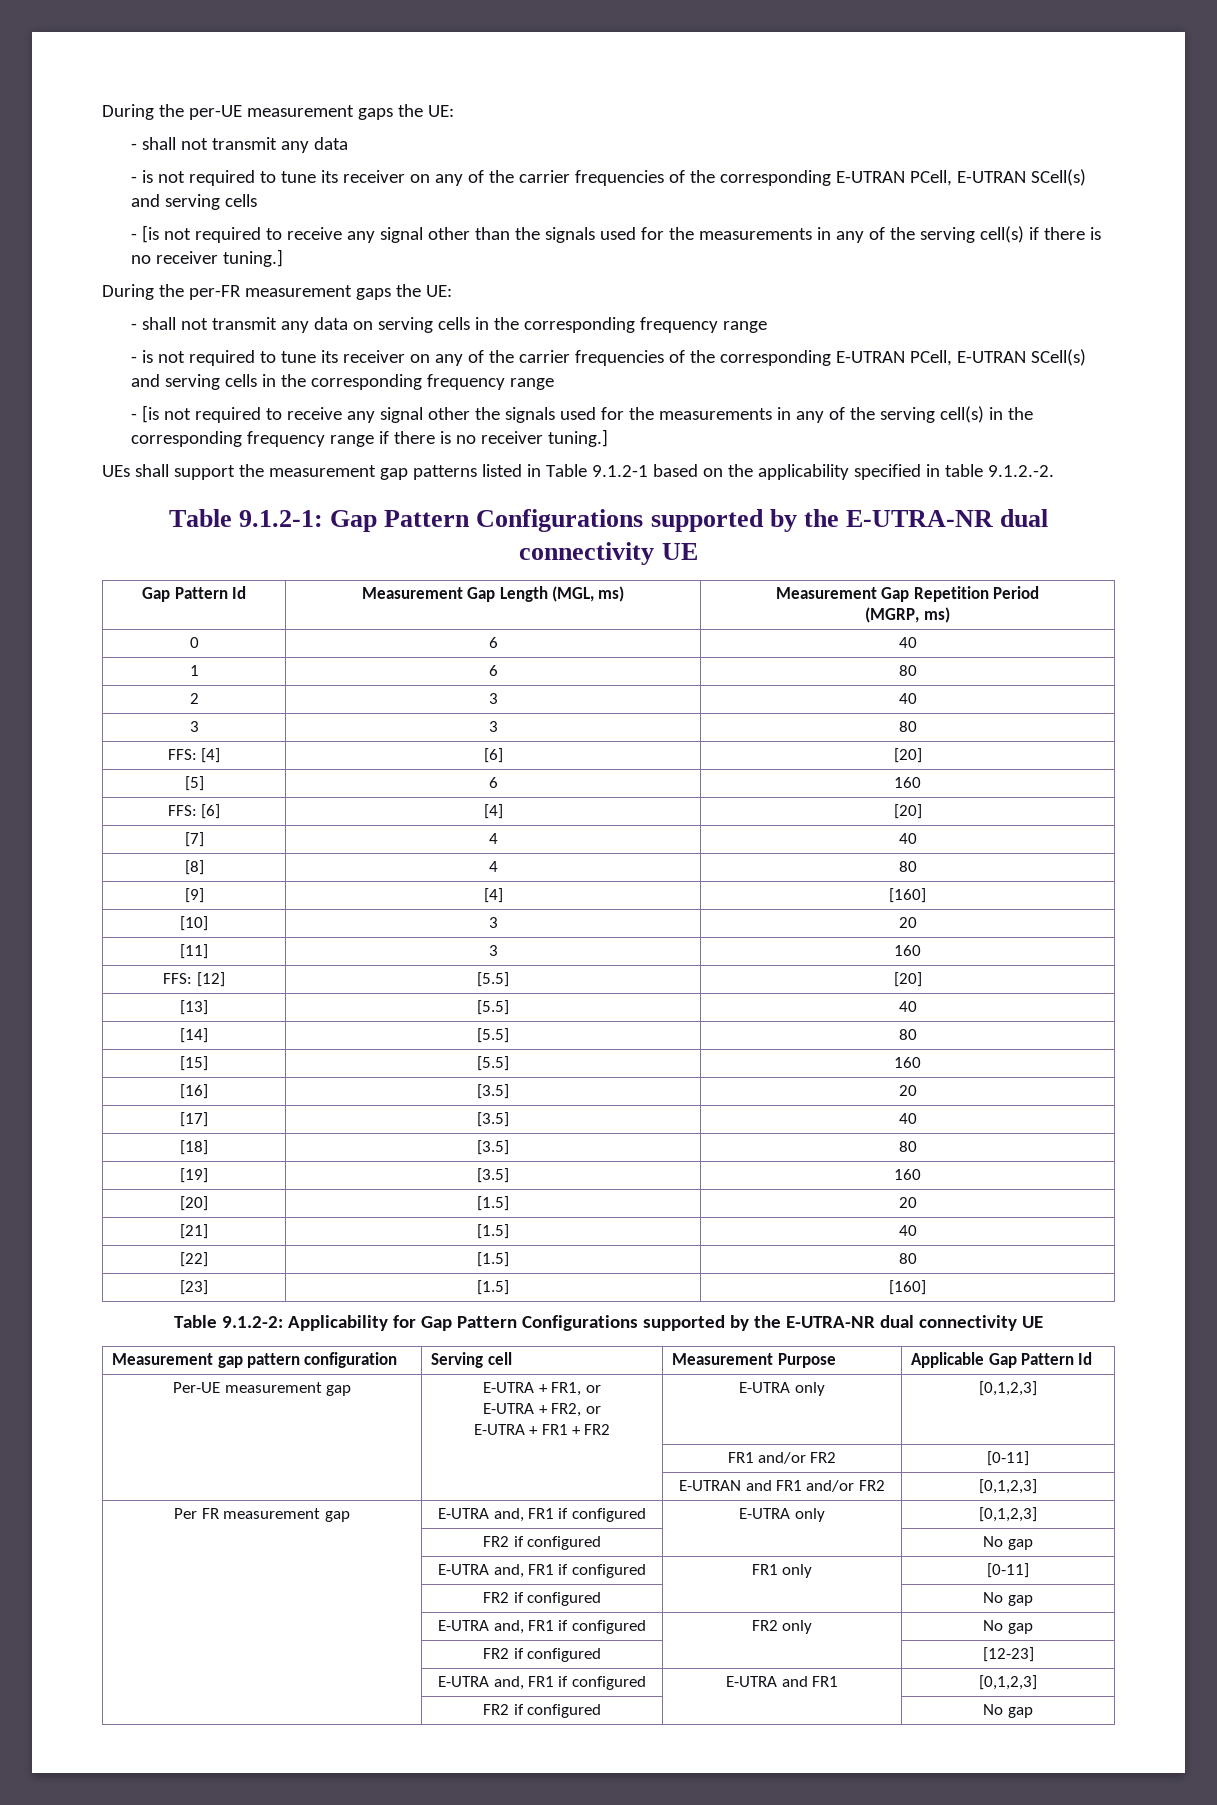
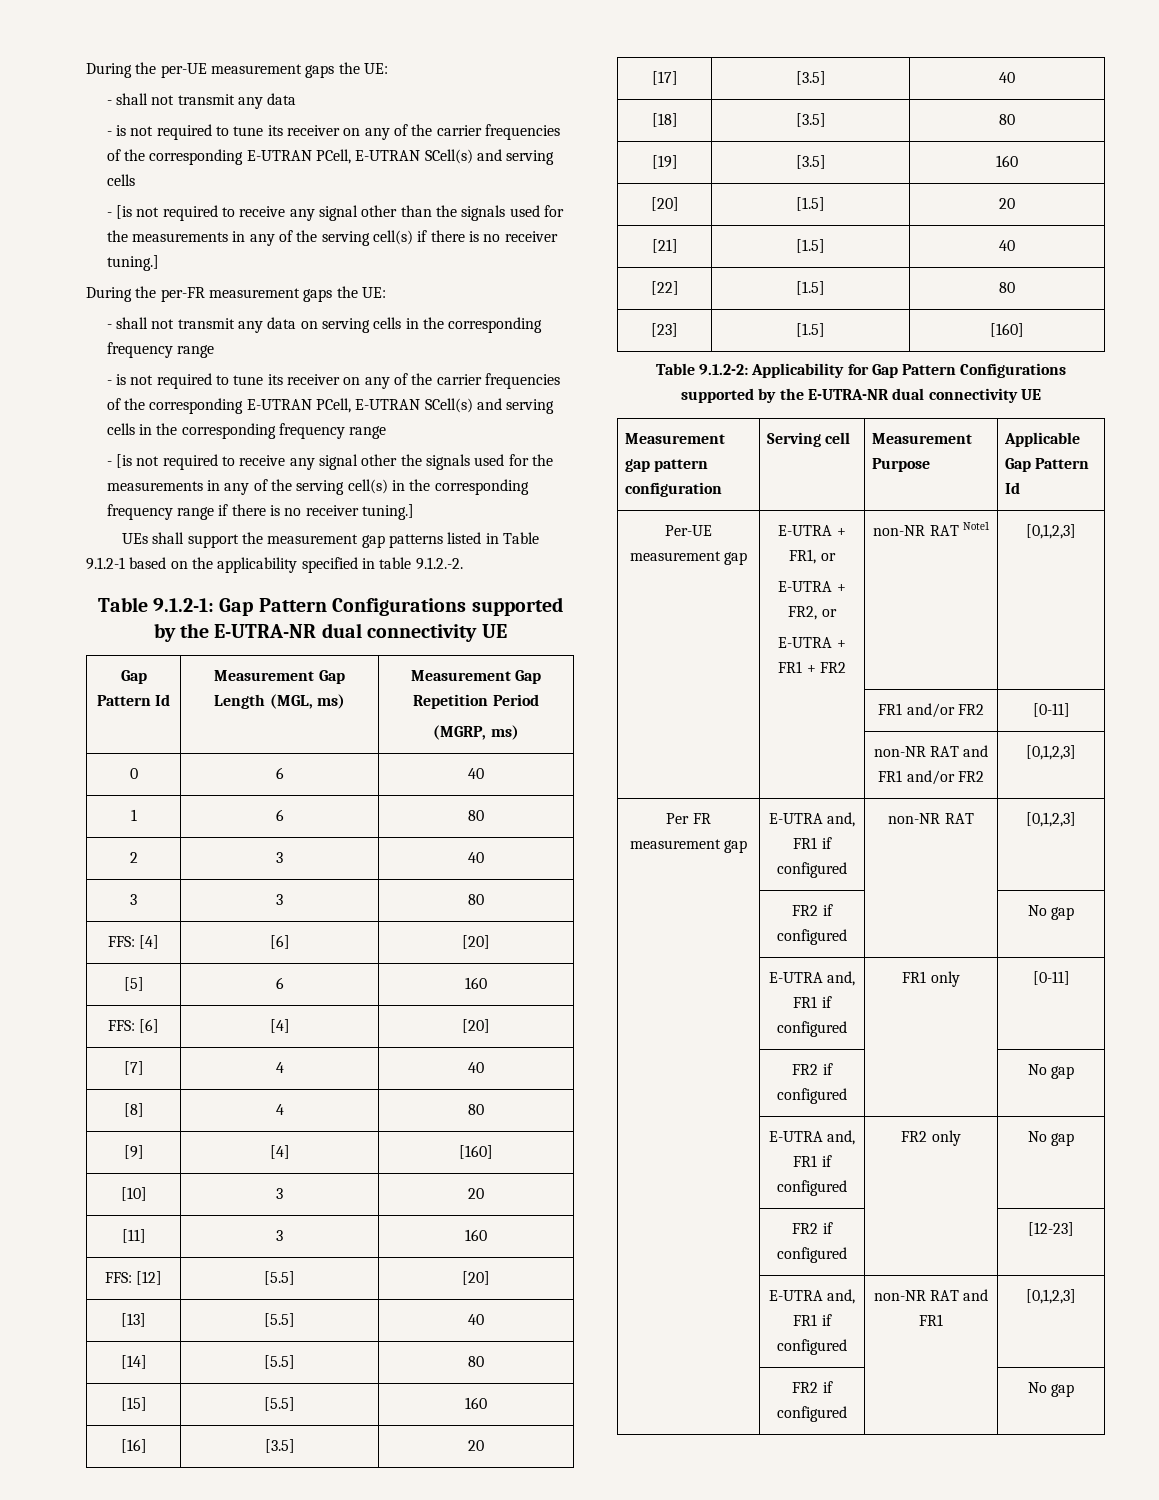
  Per-UE measurement gap | E-UTRA + FR1, or
  E-UTRA + FR2, or
- E-UTRA + FR1 + FR2 | E-UTRA only | [0,1,2,3]
+ E-UTRA + FR1 + FR2 | non-NR RAT Note1 | [0,1,2,3]
- | | E-UTRAN and FR1 and/or FR2 | [0,1,2,3]
+ | | non-NR RAT and FR1 and/or FR2 | [0,1,2,3]
- Per FR measurement gap | E-UTRA and, FR1 if configured | E-UTRA only | [0,1,2,3]
+ Per FR measurement gap | E-UTRA and, FR1 if configured | non-NR RAT | [0,1,2,3]
- | E-UTRA and, FR1 if configured | E-UTRA and FR1 | [0,1,2,3]
+ | E-UTRA and, FR1 if configured | non-NR RAT and FR1 | [0,1,2,3]

